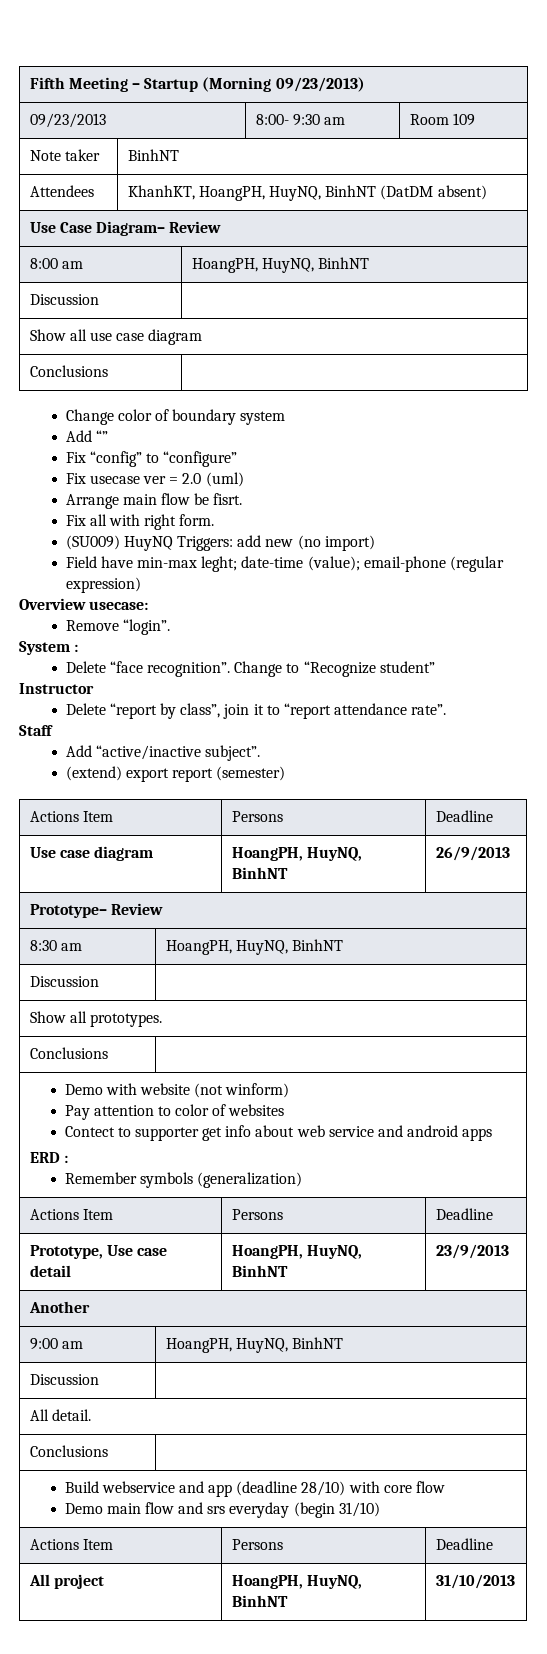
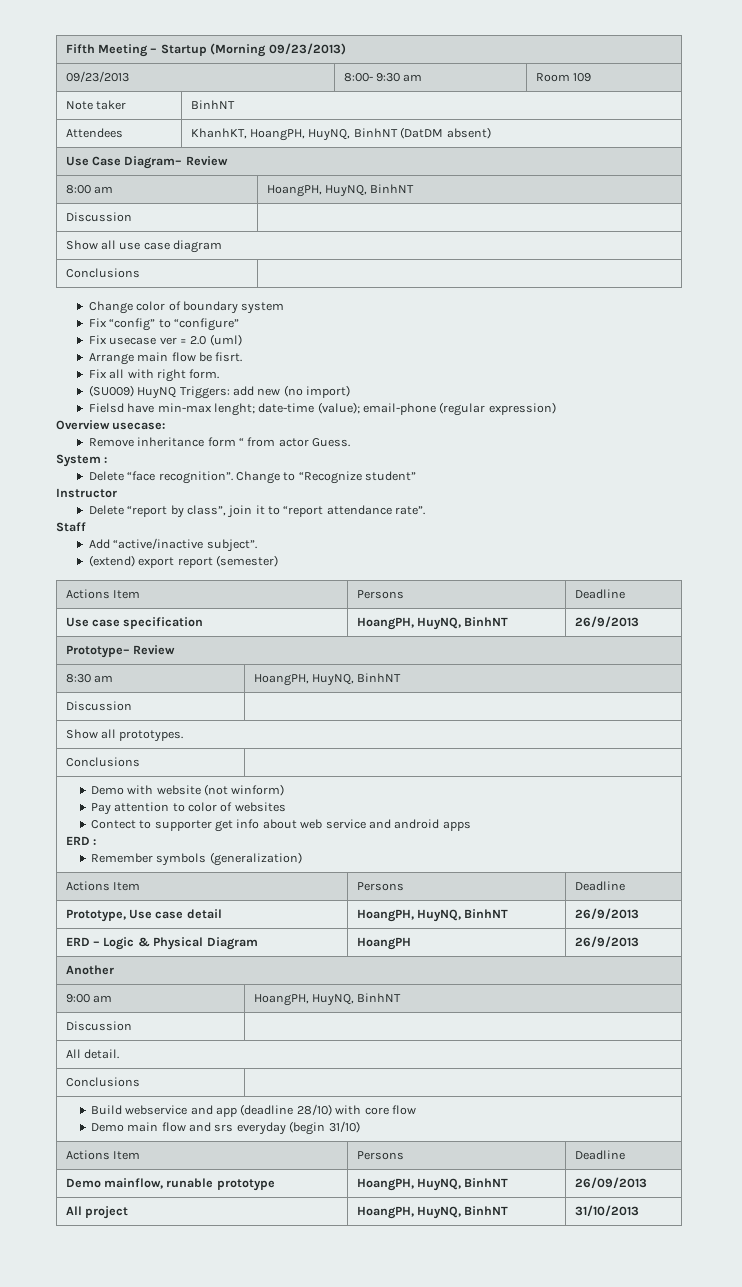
- Add “”
- Field have min-max leght; date-time (value); email-phone (regular expression)
+ Fielsd have min-max lenght; date-time (value); email-phone (regular expression)
- Remove “login”.
+ Remove inheritance form “ from actor Guess.
- Use case diagram | HoangPH, HuyNQ, BinhNT | 26/9/2013
+ Use case specification | HoangPH, HuyNQ, BinhNT | 26/9/2013
- Prototype, Use case detail | HoangPH, HuyNQ, BinhNT | 23/9/2013
+ Prototype, Use case detail | HoangPH, HuyNQ, BinhNT | 26/9/2013
+ ERD – Logic & Physical Diagram | HoangPH | 26/9/2013
+ Demo mainflow, runable prototype | HoangPH, HuyNQ, BinhNT | 26/09/2013

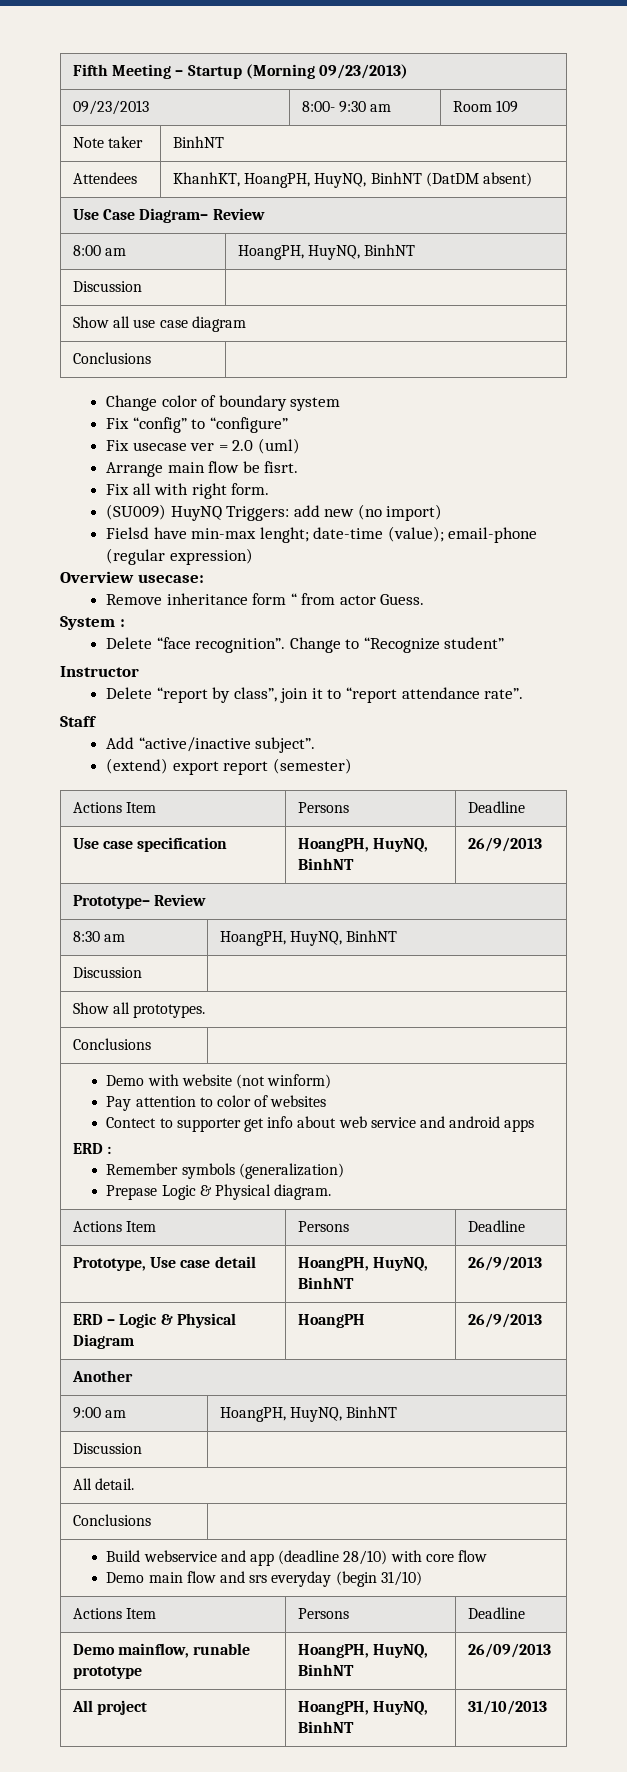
  Demo with website (not winform)
  Pay attention to color of websites
  Contect to supporter get info about web service and android apps
  ERD :
  Remember symbols (generalization)
+ Prepase Logic & Physical diagram.

